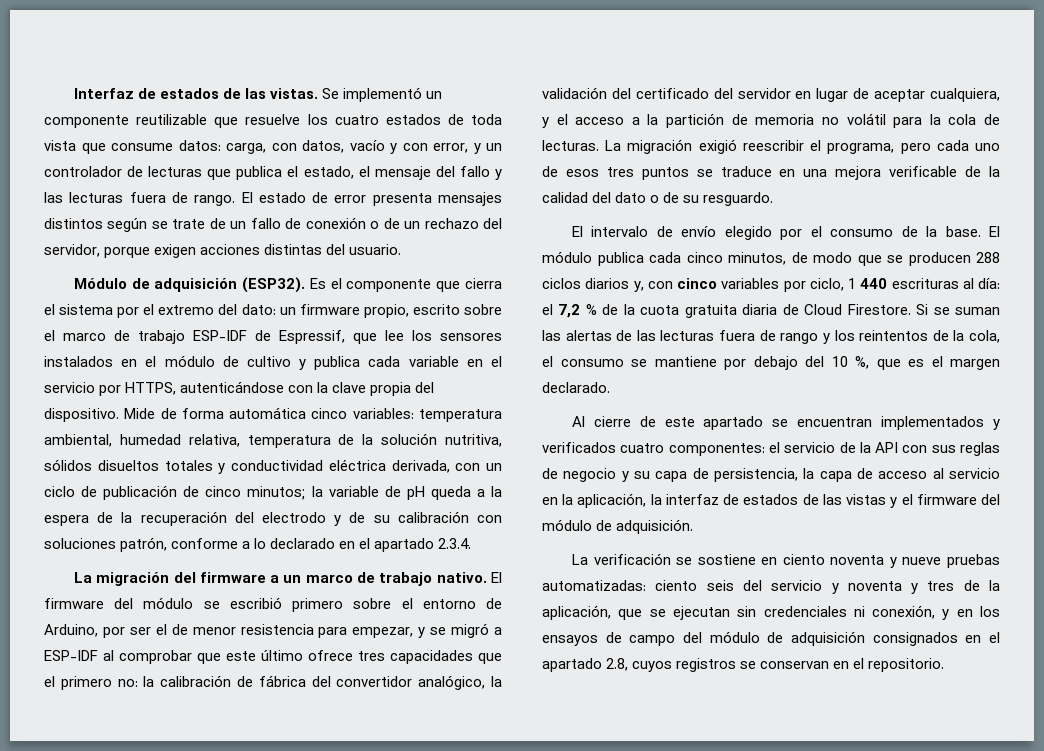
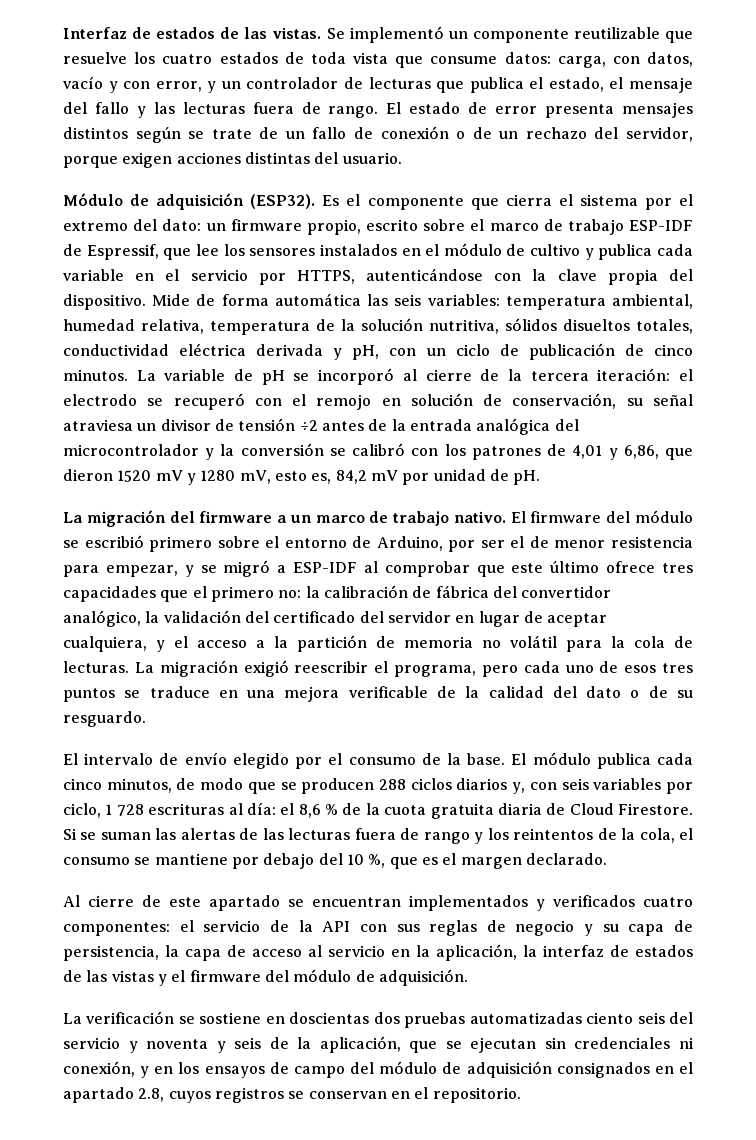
- Mide de forma automática cinco variables: temperatura ambiental, humedad relativa, temperatura de la solución nutritiva, sólidos disueltos totales y conductividad eléctrica derivada, con un ciclo de publicación de cinco minutos; la variable de pH queda a la espera de la recuperación del electrodo y de su calibración con soluciones patrón, conforme a lo declarado en el apartado 2.3.4.
+ Mide de forma automática las seis variables: temperatura ambiental, humedad relativa, temperatura de la solución nutritiva, sólidos disueltos totales, conductividad eléctrica derivada y pH, con un ciclo de publicación de cinco minutos. La variable de pH se incorporó al cierre de la tercera iteración: el electrodo se recuperó con el remojo en solución de conservación, su señal atraviesa un divisor de tensión ÷2 antes de la entrada analógica del microcontrolador y la conversión se calibró con los patrones de 4,01 y 6,86, que dieron 1520 mV y 1280 mV, esto es, 84,2 mV por unidad de pH.
- El módulo publica cada cinco minutos, de modo que se producen 288 ciclos diarios y, con cinco variables por ciclo, 1 440 escrituras al día: el 7,2 % de la cuota gratuita diaria de Cloud Firestore.
+ El módulo publica cada cinco minutos, de modo que se producen 288 ciclos diarios y, con seis variables por ciclo, 1 728 escrituras al día: el 8,6 % de la cuota gratuita diaria de Cloud Firestore.
- La verificación se sostiene en ciento noventa y nueve pruebas automatizadas: ciento seis del servicio y noventa y tres de la aplicación, que se ejecutan sin credenciales ni conexión, y en los ensayos de campo del módulo de adquisición consignados en el apartado 2.8, cuyos registros se conservan en el repositorio.
+ La verificación se sostiene en doscientas dos pruebas automatizadas ciento seis del servicio y noventa y seis de la aplicación, que se ejecutan sin credenciales ni conexión, y en los ensayos de campo del módulo de adquisición consignados en el apartado 2.8, cuyos registros se conservan en el repositorio.

